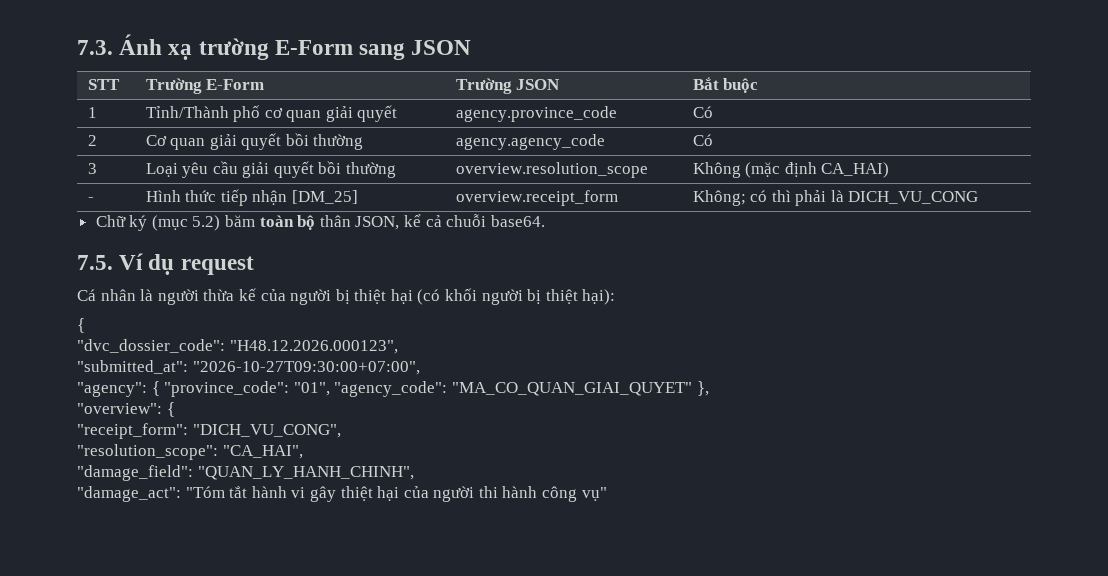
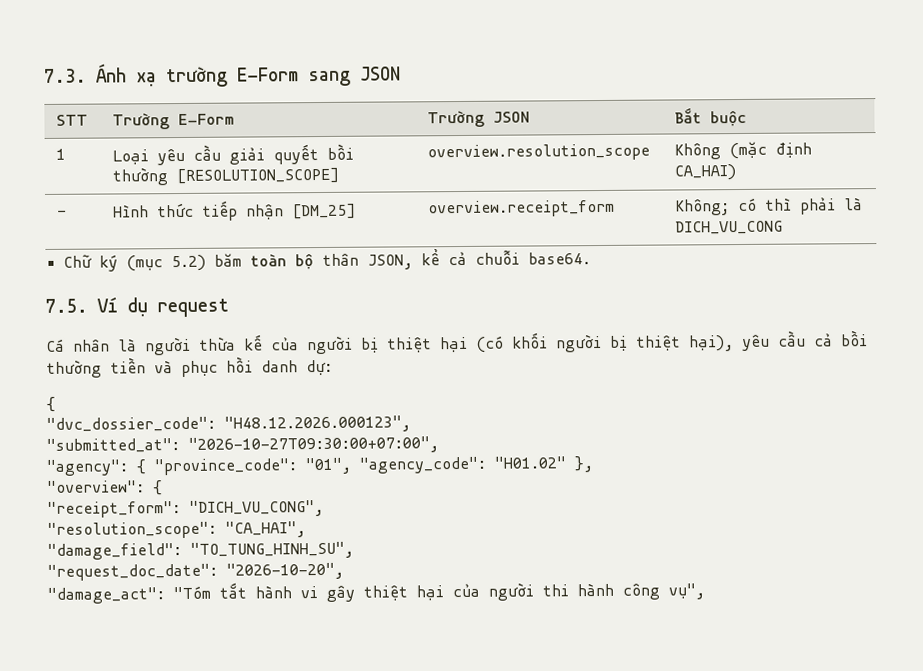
- 1 | Tỉnh/Thành phố cơ quan giải quyết | agency.province_code | Có
- 2 | Cơ quan giải quyết bồi thường | agency.agency_code | Có
- 3 | Loại yêu cầu giải quyết bồi thường | overview.resolution_scope | Không (mặc định CA_HAI)
+ 1 | Loại yêu cầu giải quyết bồi thường [RESOLUTION_SCOPE] | overview.resolution_scope | Không (mặc định CA_HAI)
- Cá nhân là người thừa kế của người bị thiệt hại (có khối người bị thiệt hại):
+ Cá nhân là người thừa kế của người bị thiệt hại (có khối người bị thiệt hại), yêu cầu cả bồi thường tiền và phục hồi danh dự:
- "agency": { "province_code": "01", "agency_code": "MA_CO_QUAN_GIAI_QUYET" },
+ "agency": { "province_code": "01", "agency_code": "H01.02" },
- "damage_field": "QUAN_LY_HANH_CHINH",
+ "damage_field": "TO_TUNG_HINH_SU",
+ "request_doc_date": "2026-10-20",
- "damage_act": "Tóm tắt hành vi gây thiệt hại của người thi hành công vụ"
+ "damage_act": "Tóm tắt hành vi gây thiệt hại của người thi hành công vụ",

